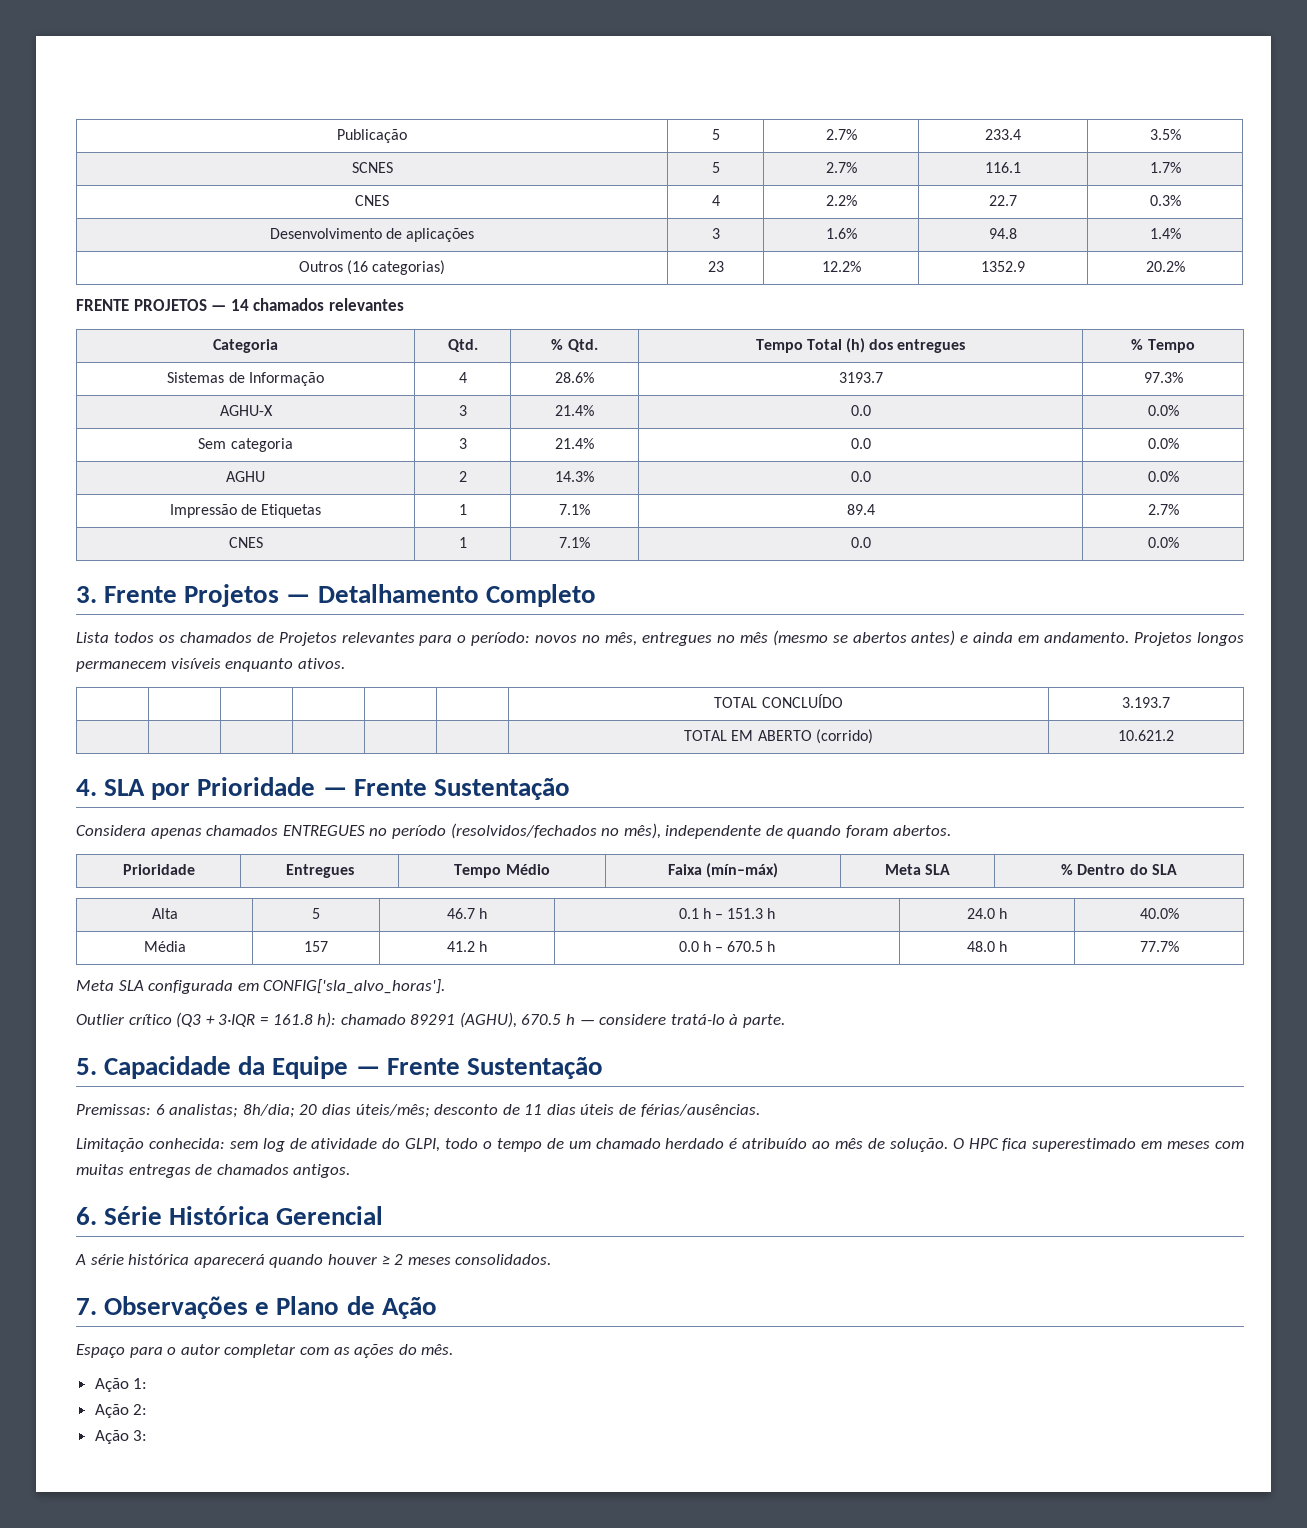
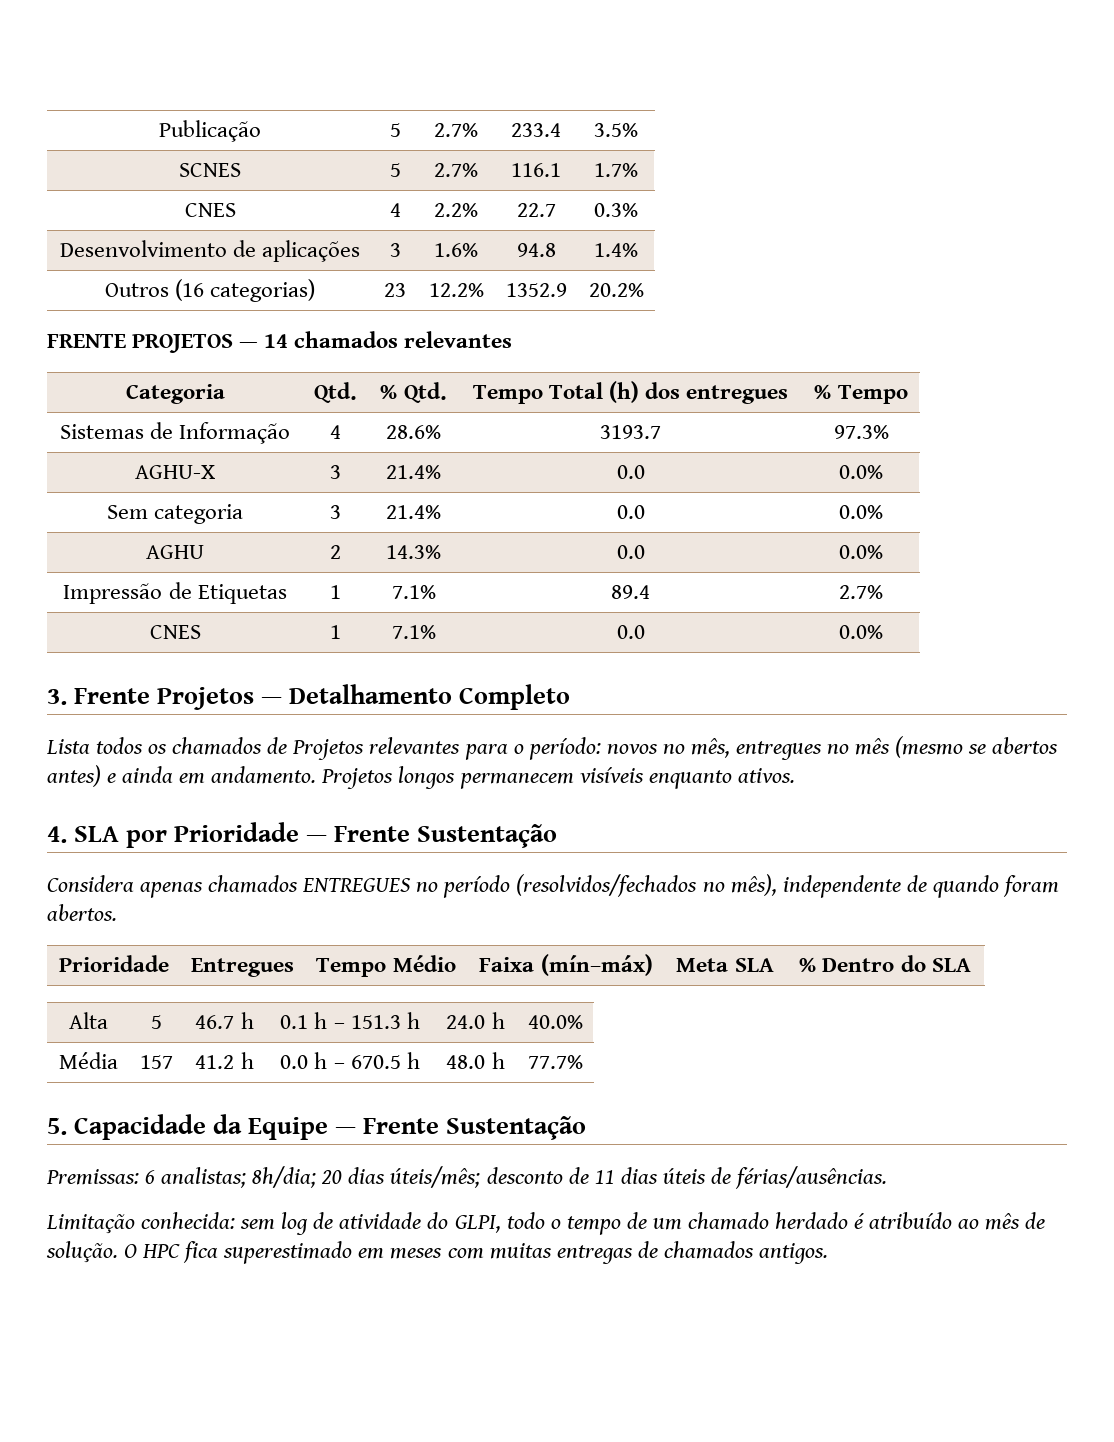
- | | | | | | TOTAL CONCLUÍDO | 3.193.7
- | | | | | | TOTAL EM ABERTO (corrido) | 10.621.2
- Meta SLA configurada em CONFIG['sla_alvo_horas'].
- Outlier crítico (Q3 + 3·IQR = 161.8 h): chamado 89291 (AGHU), 670.5 h — considere tratá-lo à parte.
- 6. Série Histórica Gerencial
- A série histórica aparecerá quando houver ≥ 2 meses consolidados.
- 7. Observações e Plano de Ação
- Espaço para o autor completar com as ações do mês.
- Ação 1:
- Ação 2:
- Ação 3:

